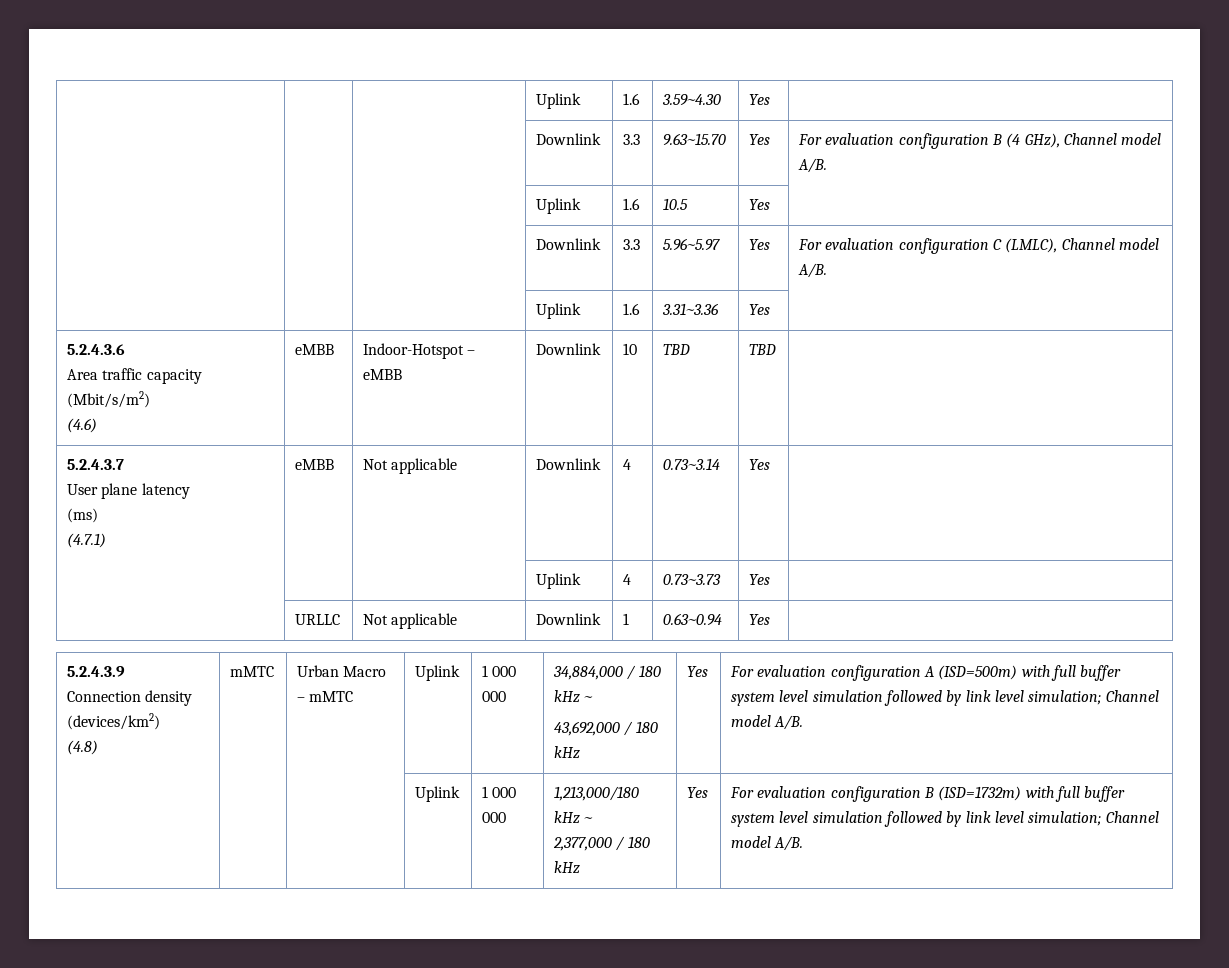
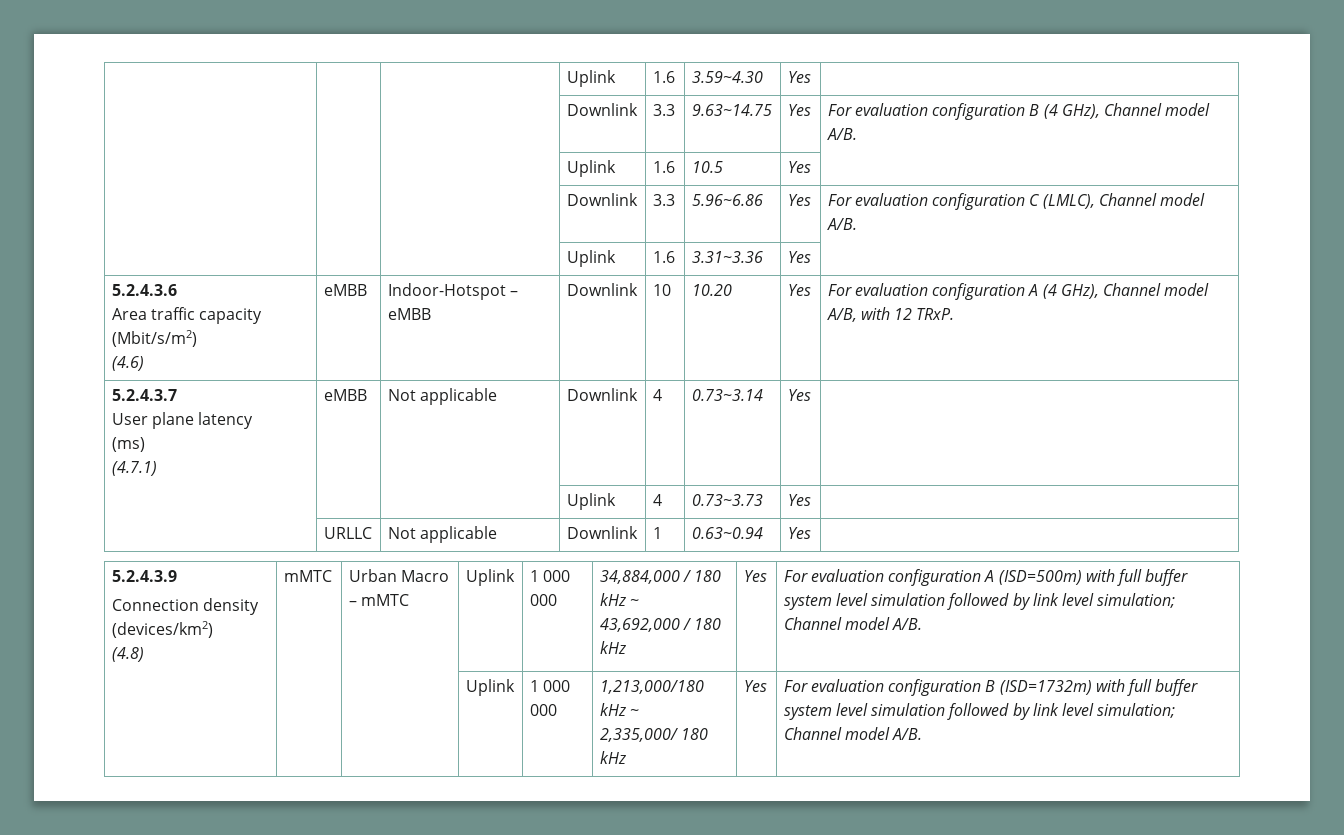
- | | | Downlink | 3.3 | 9.63~15.70 | Yes | For evaluation configuration B (4 GHz), Channel model A/B.
+ | | | Downlink | 3.3 | 9.63~14.75 | Yes | For evaluation configuration B (4 GHz), Channel model A/B.
- | | | Downlink | 3.3 | 5.96~5.97 | Yes | For evaluation configuration C (LMLC), Channel model A/B.
+ | | | Downlink | 3.3 | 5.96~6.86 | Yes | For evaluation configuration C (LMLC), Channel model A/B.
  5.2.4.3.6
  Area traffic capacity (Mbit/s/m2)
- (4.6) | eMBB | Indoor-Hotspot – eMBB | Downlink | 10 | TBD | TBD |
+ (4.6) | eMBB | Indoor-Hotspot – eMBB | Downlink | 10 | 10.20 | Yes | For evaluation configuration A (4 GHz), Channel model A/B, with 12 TRxP.
  | | | Uplink | 1 000 000 | 1,213,000/180 kHz ~
- 2,377,000 / 180 kHz | Yes | For evaluation configuration B (ISD=1732m) with full buffer system level simulation followed by link level simulation; Channel model A/B.
+ 2,335,000/ 180 kHz | Yes | For evaluation configuration B (ISD=1732m) with full buffer system level simulation followed by link level simulation; Channel model A/B.

